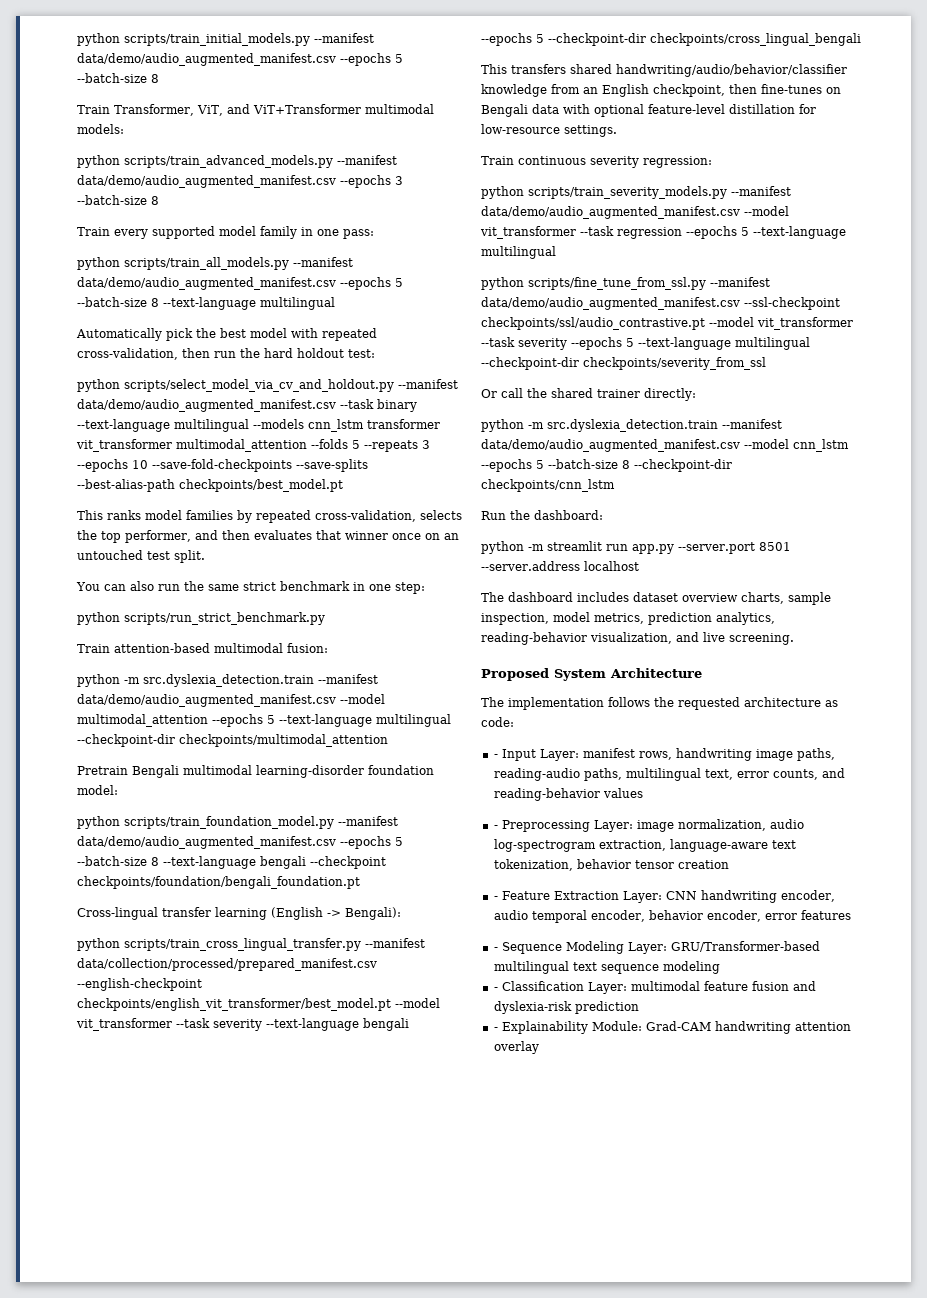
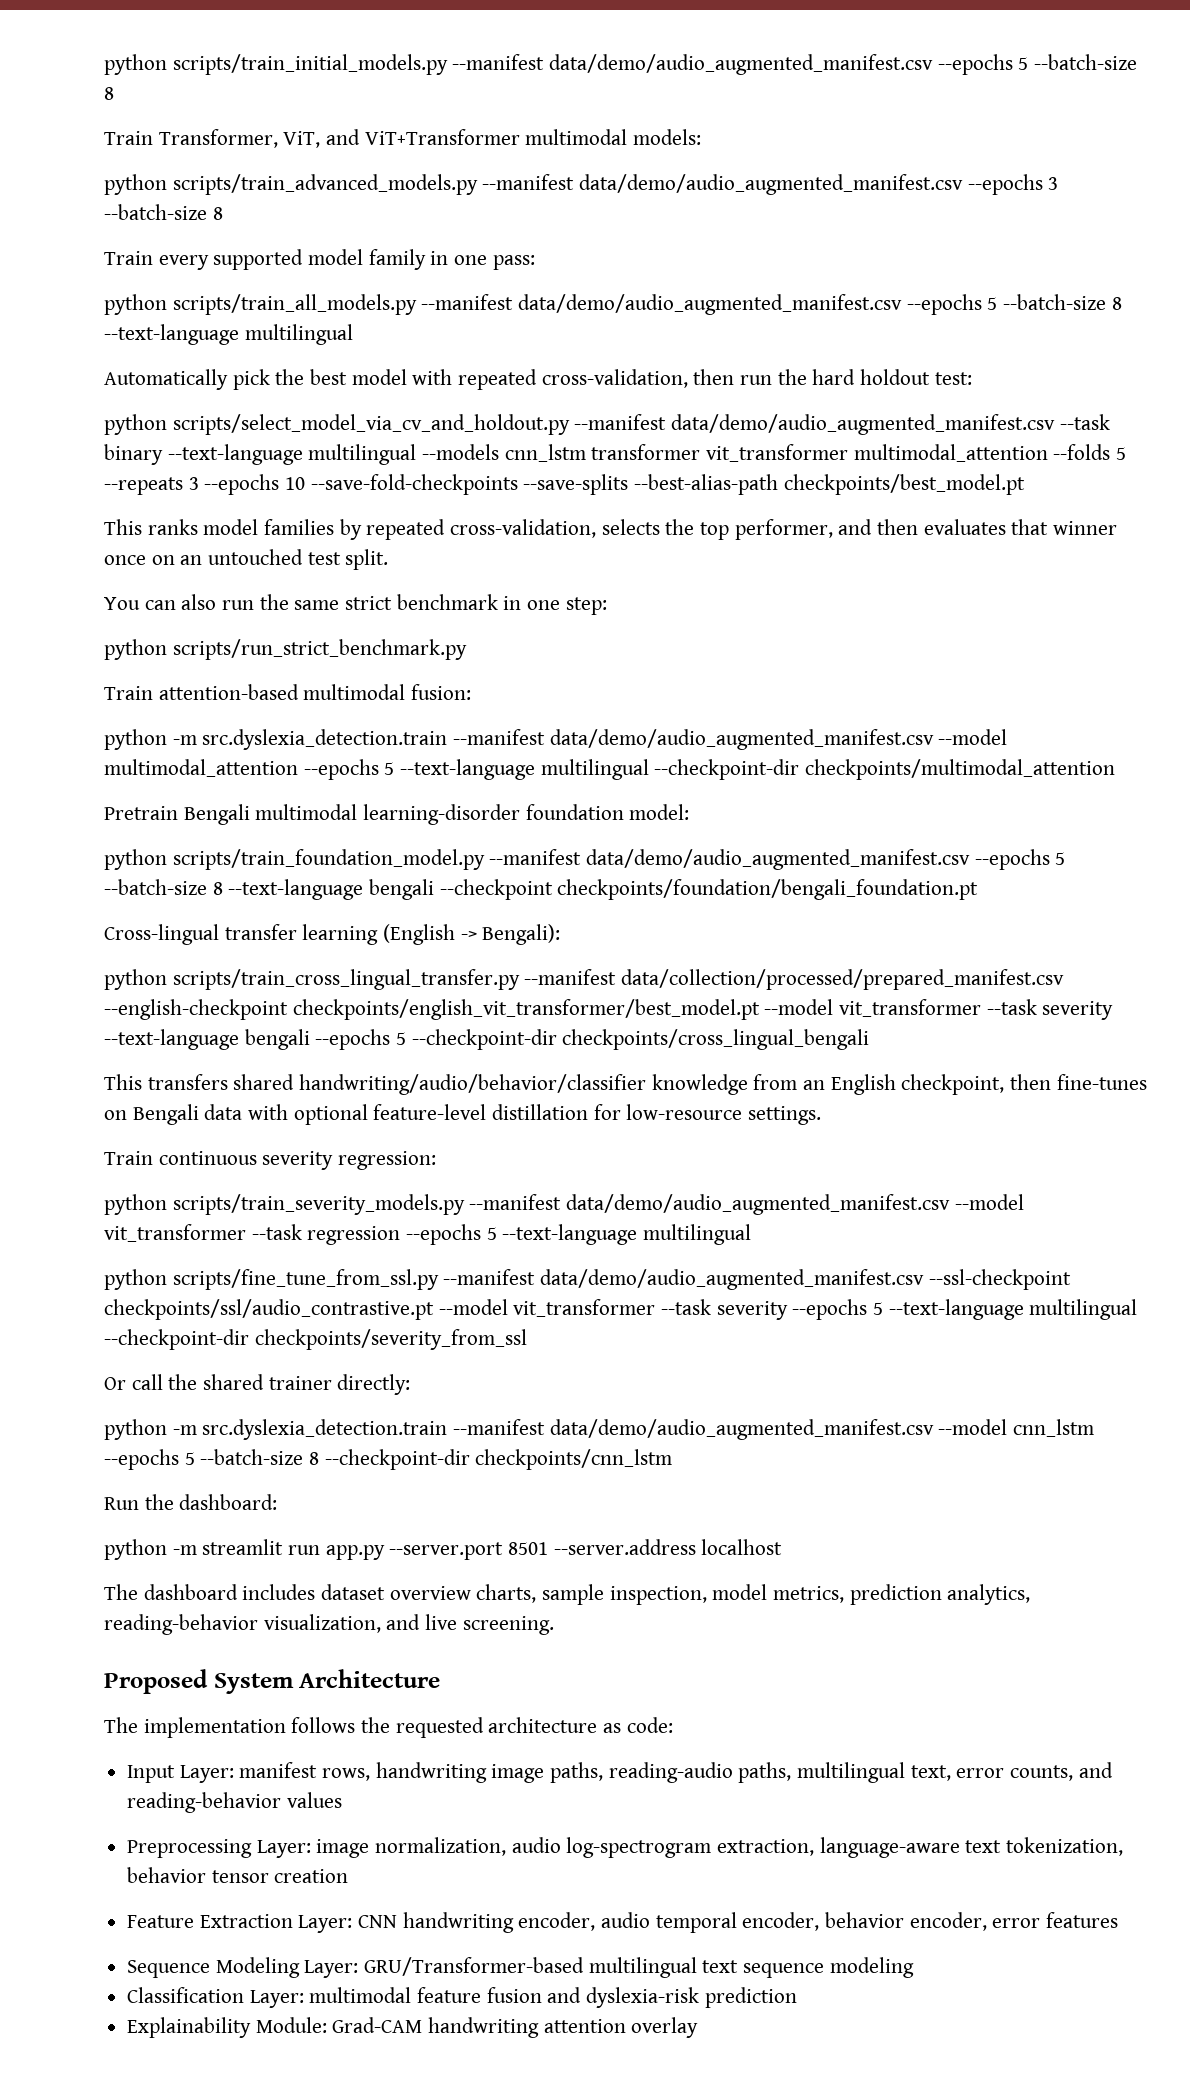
- - Input Layer: manifest rows, handwriting image paths, reading-audio paths, multilingual text, error counts, and reading-behavior values
+ Input Layer: manifest rows, handwriting image paths, reading-audio paths, multilingual text, error counts, and reading-behavior values
- - Preprocessing Layer: image normalization, audio log-spectrogram extraction, language-aware text tokenization, behavior tensor creation
+ Preprocessing Layer: image normalization, audio log-spectrogram extraction, language-aware text tokenization, behavior tensor creation
- - Feature Extraction Layer: CNN handwriting encoder, audio temporal encoder, behavior encoder, error features
+ Feature Extraction Layer: CNN handwriting encoder, audio temporal encoder, behavior encoder, error features
- - Sequence Modeling Layer: GRU/Transformer-based multilingual text sequence modeling
+ Sequence Modeling Layer: GRU/Transformer-based multilingual text sequence modeling
- - Classification Layer: multimodal feature fusion and dyslexia-risk prediction
+ Classification Layer: multimodal feature fusion and dyslexia-risk prediction
- - Explainability Module: Grad-CAM handwriting attention overlay
+ Explainability Module: Grad-CAM handwriting attention overlay

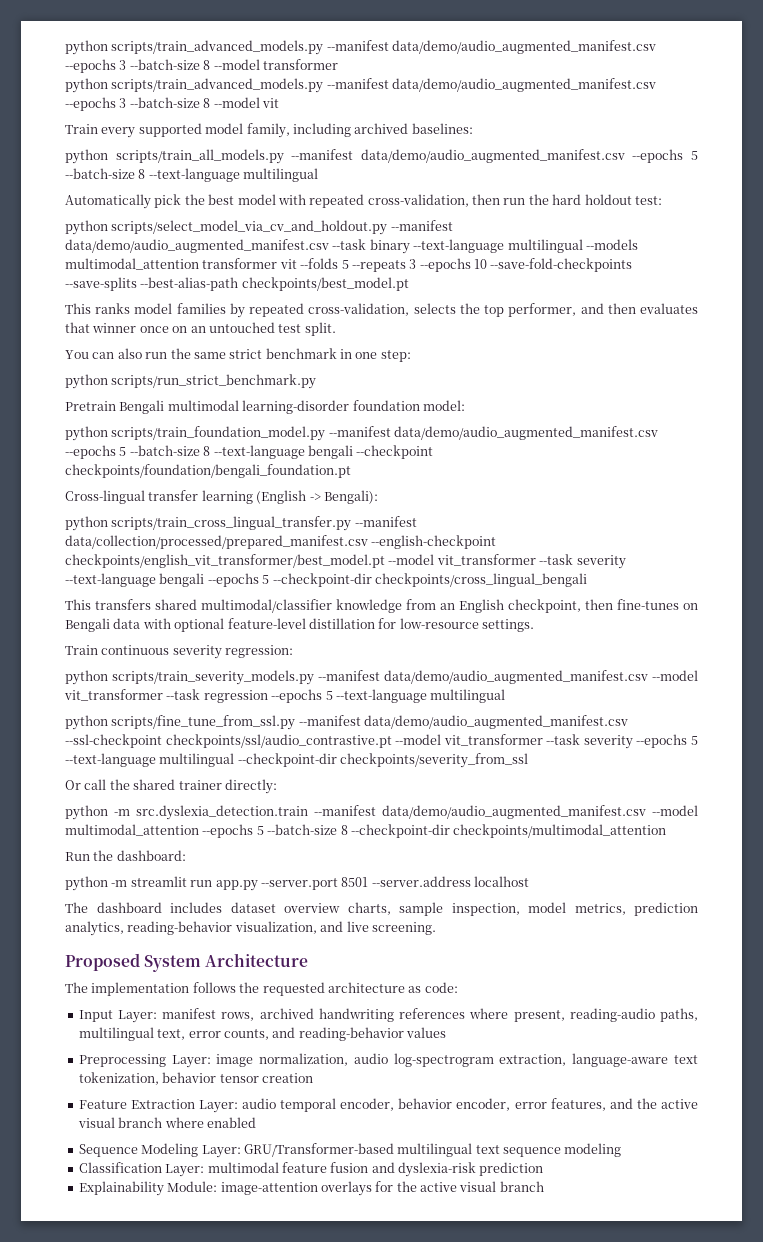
- python scripts/train_initial_models.py --manifest data/demo/audio_augmented_manifest.csv --epochs 5 --batch-size 8
- Train Transformer, ViT, and ViT+Transformer multimodal models:
- python scripts/train_advanced_models.py --manifest data/demo/audio_augmented_manifest.csv --epochs 3 --batch-size 8
+ python scripts/train_advanced_models.py --manifest data/demo/audio_augmented_manifest.csv --epochs 3 --batch-size 8 --model transformer
+ python scripts/train_advanced_models.py --manifest data/demo/audio_augmented_manifest.csv --epochs 3 --batch-size 8 --model vit
- Train every supported model family in one pass:
+ Train every supported model family, including archived baselines:
- python scripts/select_model_via_cv_and_holdout.py --manifest data/demo/audio_augmented_manifest.csv --task binary --text-language multilingual --models cnn_lstm transformer vit_transformer multimodal_attention --folds 5 --repeats 3 --epochs 10 --save-fold-checkpoints --save-splits --best-alias-path checkpoints/best_model.pt
+ python scripts/select_model_via_cv_and_holdout.py --manifest data/demo/audio_augmented_manifest.csv --task binary --text-language multilingual --models multimodal_attention transformer vit --folds 5 --repeats 3 --epochs 10 --save-fold-checkpoints --save-splits --best-alias-path checkpoints/best_model.pt
- Train attention-based multimodal fusion:
- python -m src.dyslexia_detection.train --manifest data/demo/audio_augmented_manifest.csv --model multimodal_attention --epochs 5 --text-language multilingual --checkpoint-dir checkpoints/multimodal_attention
- This transfers shared handwriting/audio/behavior/classifier knowledge from an English checkpoint, then fine-tunes on Bengali data with optional feature-level distillation for low-resource settings.
+ This transfers shared multimodal/classifier knowledge from an English checkpoint, then fine-tunes on Bengali data with optional feature-level distillation for low-resource settings.
- python -m src.dyslexia_detection.train --manifest data/demo/audio_augmented_manifest.csv --model cnn_lstm --epochs 5 --batch-size 8 --checkpoint-dir checkpoints/cnn_lstm
+ python -m src.dyslexia_detection.train --manifest data/demo/audio_augmented_manifest.csv --model multimodal_attention --epochs 5 --batch-size 8 --checkpoint-dir checkpoints/multimodal_attention
- Input Layer: manifest rows, handwriting image paths, reading-audio paths, multilingual text, error counts, and reading-behavior values
+ Input Layer: manifest rows, archived handwriting references where present, reading-audio paths, multilingual text, error counts, and reading-behavior values
- Feature Extraction Layer: CNN handwriting encoder, audio temporal encoder, behavior encoder, error features
+ Feature Extraction Layer: audio temporal encoder, behavior encoder, error features, and the active visual branch where enabled
- Explainability Module: Grad-CAM handwriting attention overlay
+ Explainability Module: image-attention overlays for the active visual branch

